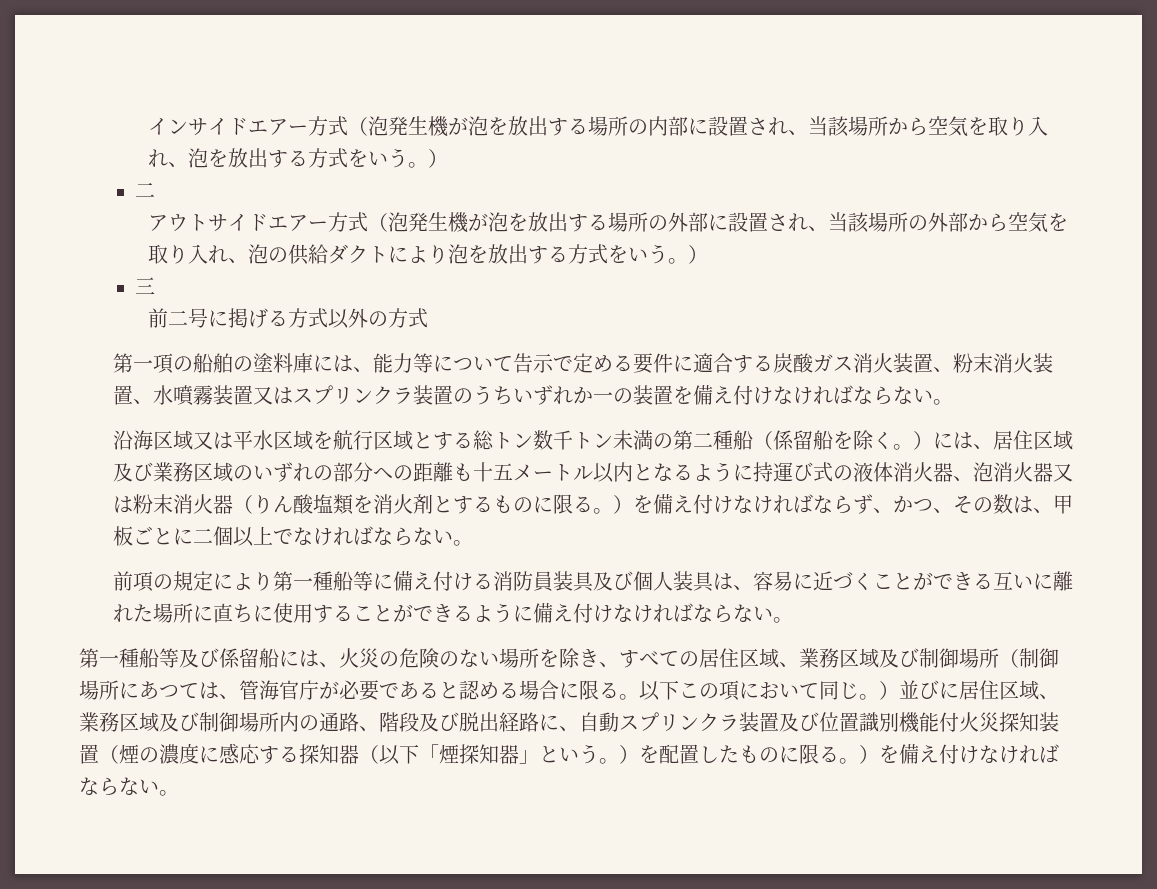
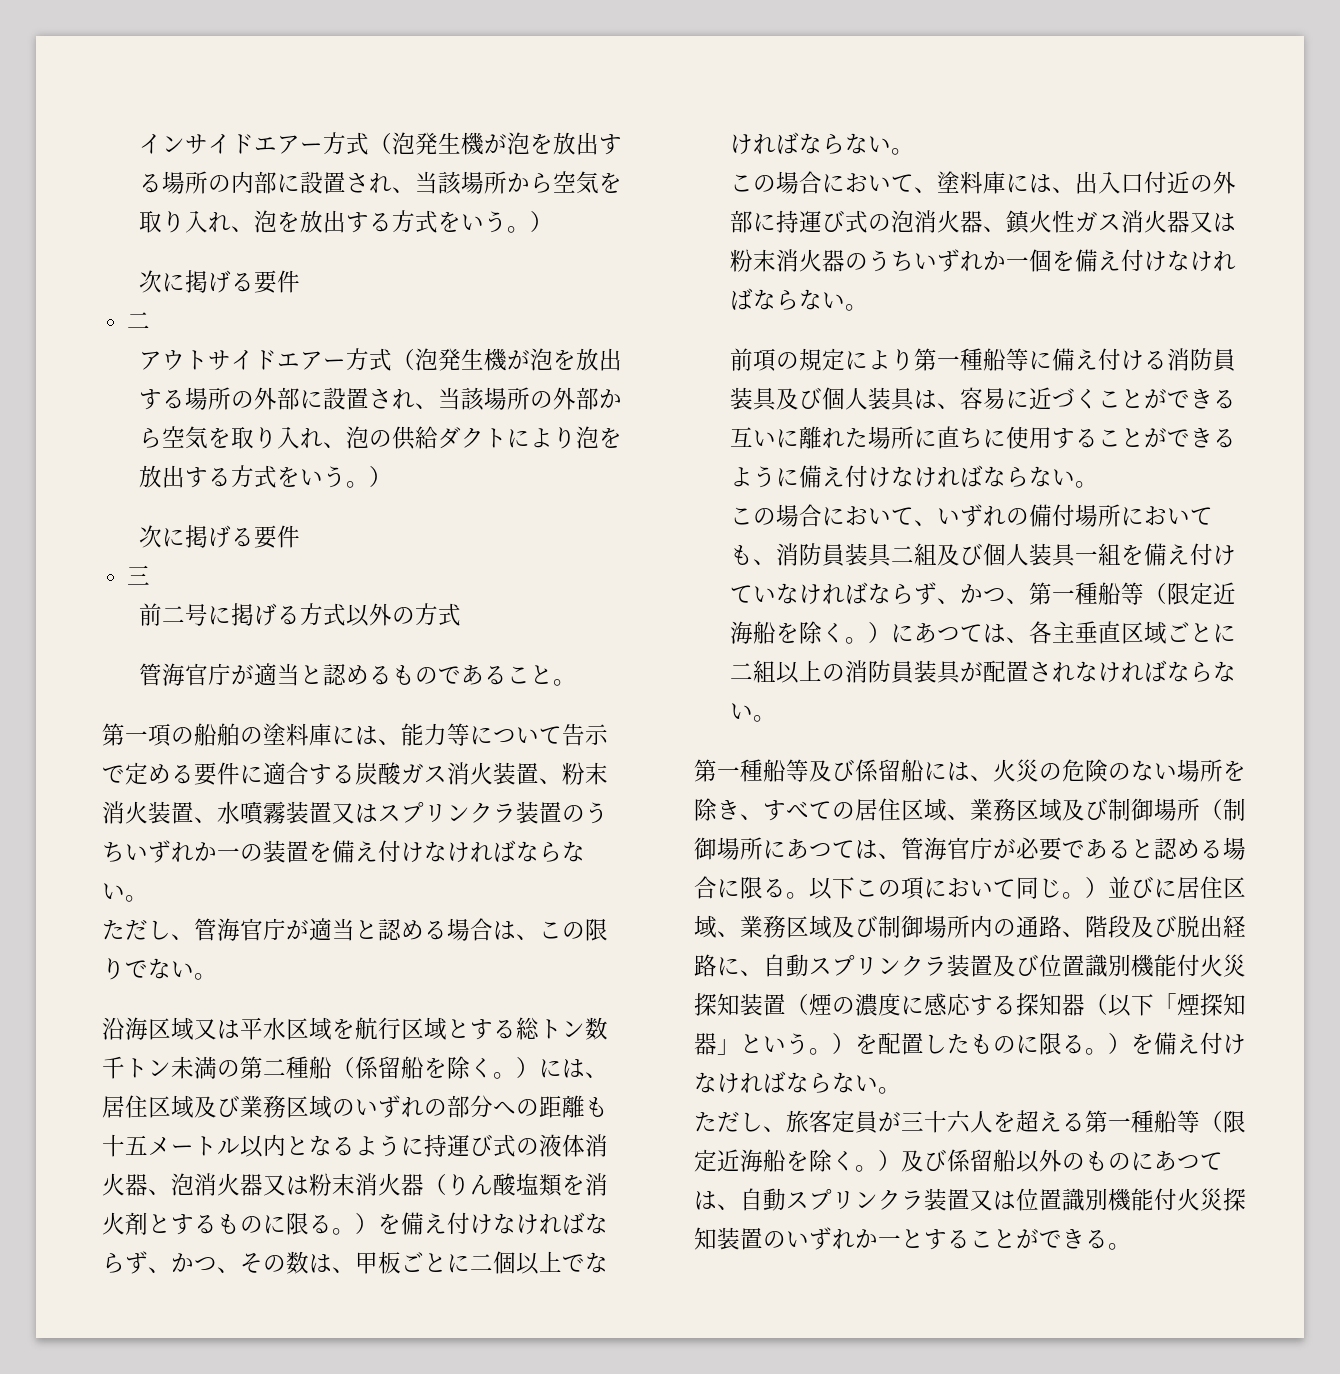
  インサイドエアー方式（泡発生機が泡を放出する場所の内部に設置され、当該場所から空気を取り入れ、泡を放出する方式をいう。）
+ 次に掲げる要件
  アウトサイドエアー方式（泡発生機が泡を放出する場所の外部に設置され、当該場所の外部から空気を取り入れ、泡の供給ダクトにより泡を放出する方式をいう。）
+ 次に掲げる要件
+ 管海官庁が適当と認めるものであること。
+ ただし、管海官庁が適当と認める場合は、この限りでない。
+ この場合において、塗料庫には、出入口付近の外部に持運び式の泡消火器、鎮火性ガス消火器又は粉末消火器のうちいずれか一個を備え付けなければならない。
+ この場合において、いずれの備付場所においても、消防員装具二組及び個人装具一組を備え付けていなければならず、かつ、第一種船等（限定近海船を除く。）にあつては、各主垂直区域ごとに二組以上の消防員装具が配置されなければならない。
+ ただし、旅客定員が三十六人を超える第一種船等（限定近海船を除く。）及び係留船以外のものにあつては、自動スプリンクラ装置又は位置識別機能付火災探知装置のいずれか一とすることができる。

